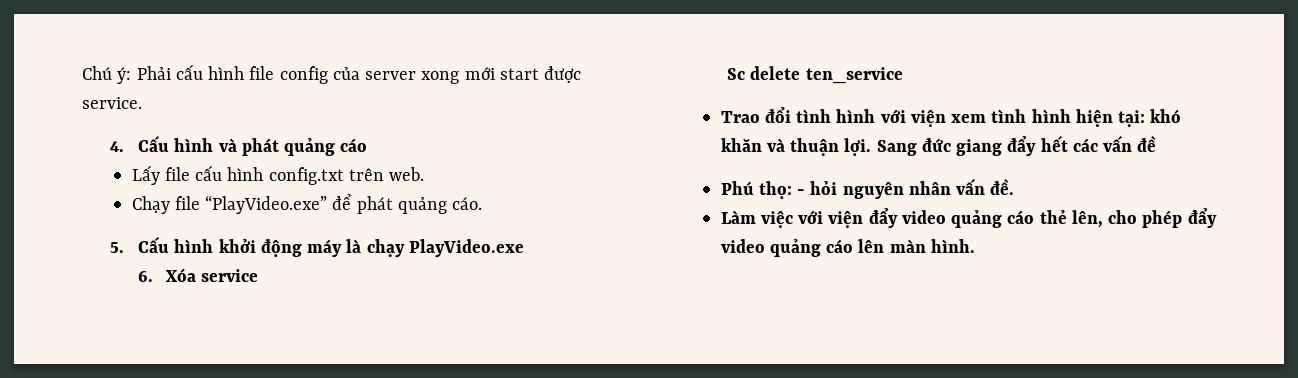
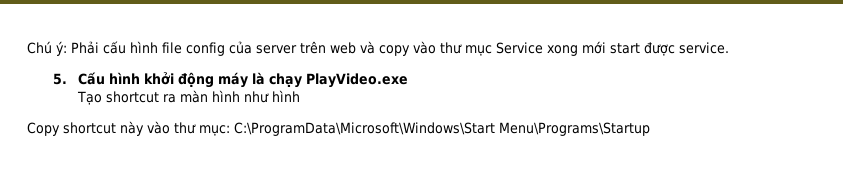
- Chú ý: Phải cấu hình file config của server xong mới start được service.
+ Chú ý: Phải cấu hình file config của server trên web và copy vào thư mục Service xong mới start được service.
- 4. Cấu hình và phát quảng cáo
- Lấy file cấu hình config.txt trên web.
- Chạy file “PlayVideo.exe” để phát quảng cáo.
- 6. Xóa service
- Sc delete ten_service
- Trao đổi tình hình với viện xem tình hình hiện tại: khó khăn và thuận lợi. Sang đức giang đẩy hết các vấn đề
- Phú thọ: - hỏi nguyên nhân vấn đề.
- Làm việc với viện đẩy video quảng cáo thẻ lên, cho phép đẩy video quảng cáo lên màn hình.
+ Tạo shortcut ra màn hình như hình
+ Copy shortcut này vào thư mục: C:\ProgramData\Microsoft\Windows\Start Menu\Programs\Startup

